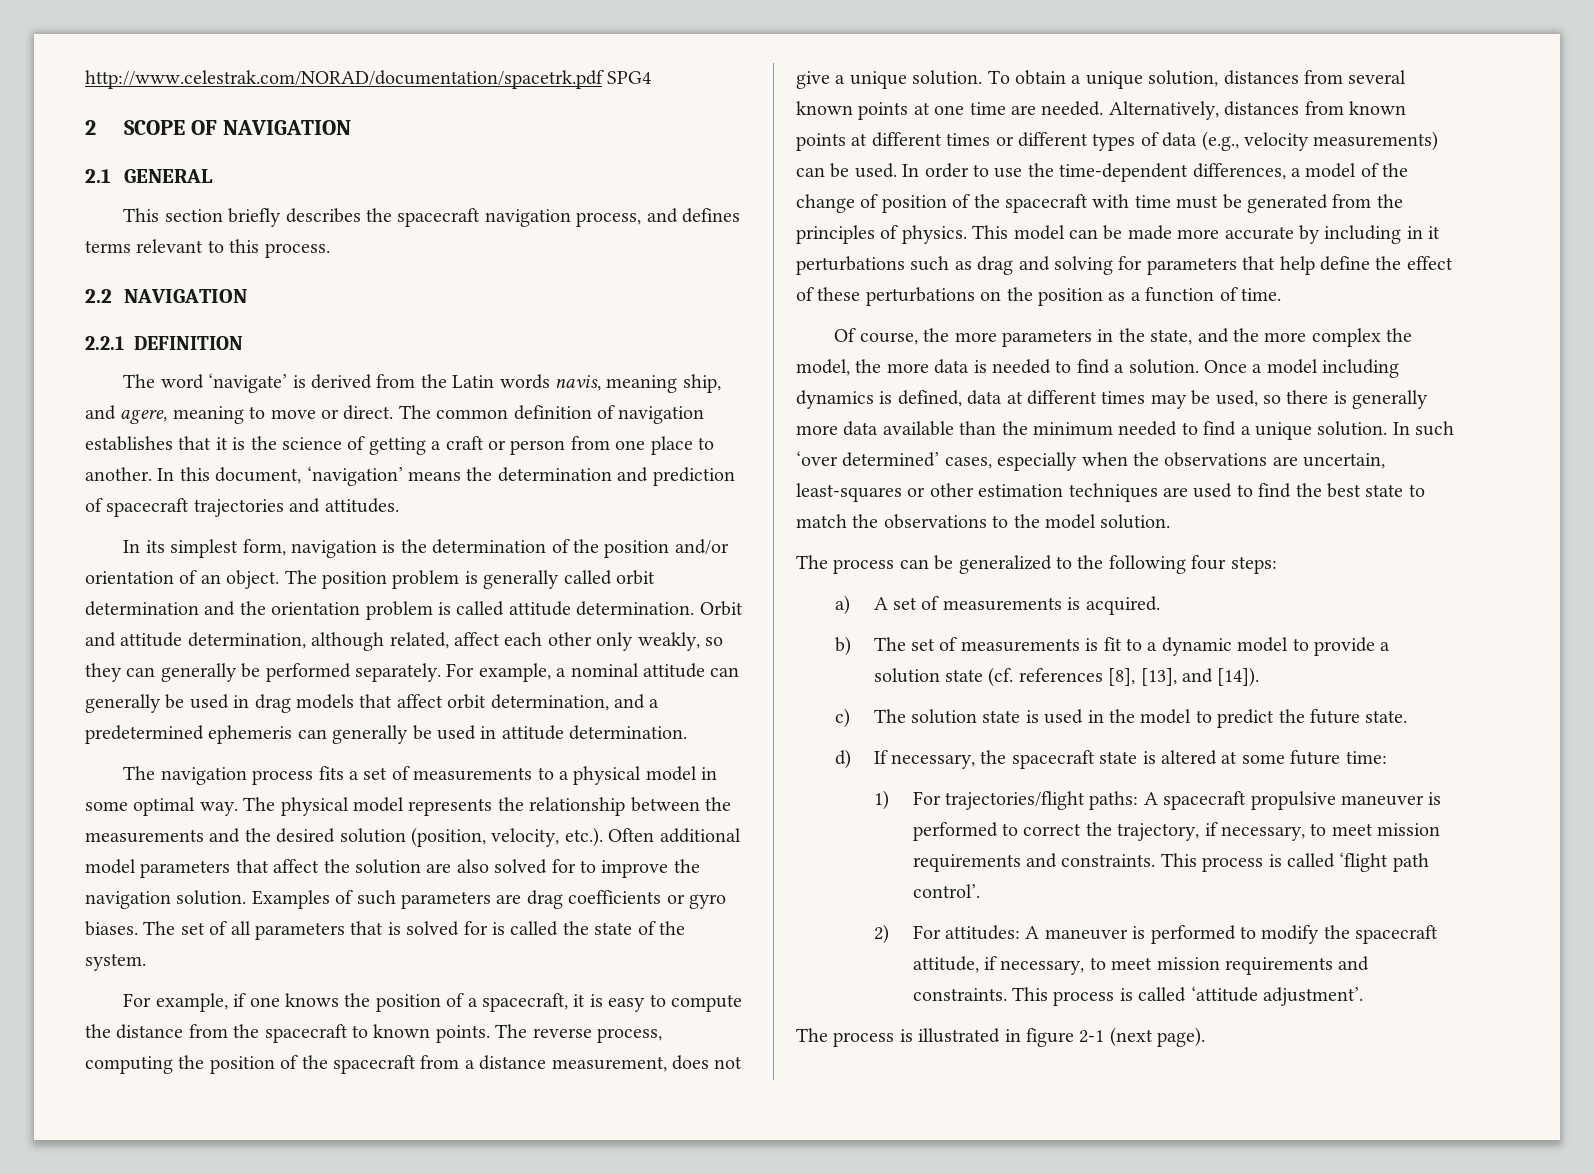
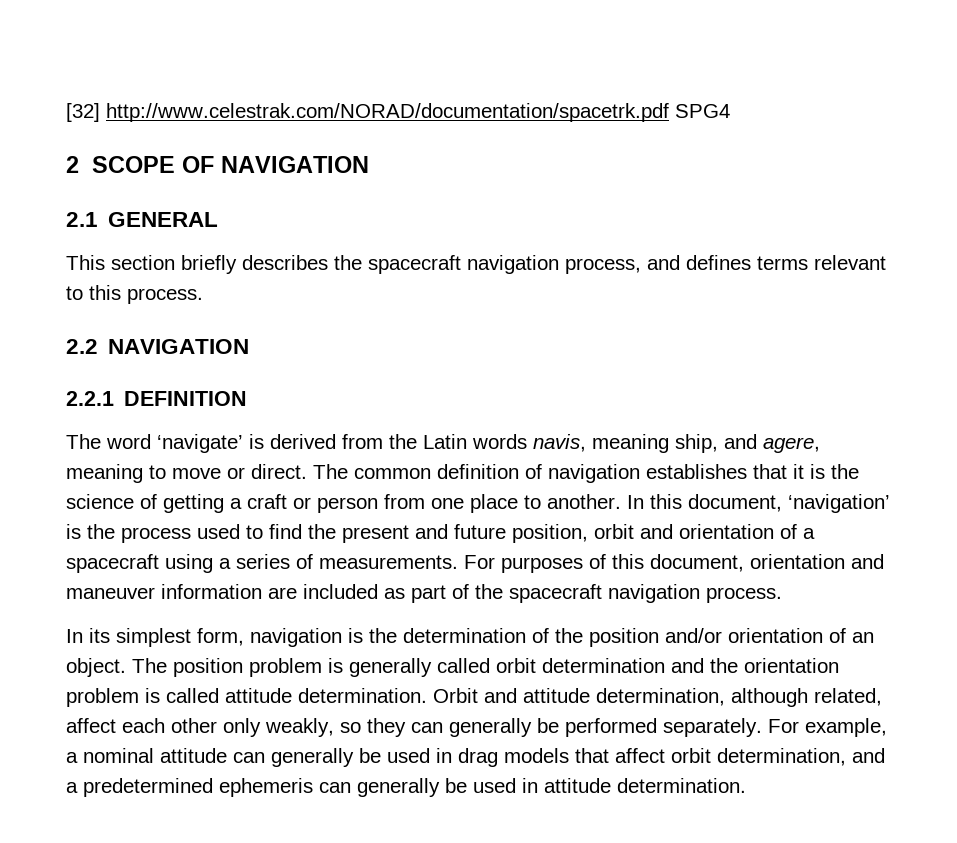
- http://www.celestrak.com/NORAD/documentation/spacetrk.pdf SPG4
+ [32] http://www.celestrak.com/NORAD/documentation/spacetrk.pdf SPG4
- In this document, ‘navigation’ means the determination and prediction of spacecraft trajectories and attitudes.
+ In this document, ‘navigation’ is the process used to find the present and future position, orbit and orientation of a spacecraft using a series of measurements. For purposes of this document, orientation and maneuver information are included as part of the spacecraft navigation process.
- The navigation process fits a set of measurements to a physical model in some optimal way. The physical model represents the relationship between the measurements and the desired solution (position, velocity, etc.). Often additional model parameters that affect the solution are also solved for to improve the navigation solution. Examples of such parameters are drag coefficients or gyro biases. The set of all parameters that is solved for is called the state of the system.
- For example, if one knows the position of a spacecraft, it is easy to compute the distance from the spacecraft to known points. The reverse process, computing the position of the spacecraft from a distance measurement, does not give a unique solution. To obtain a unique solution, distances from several known points at one time are needed. Alternatively, distances from known points at different times or different types of data (e.g., velocity measurements) can be used. In order to use the time-dependent differences, a model of the change of position of the spacecraft with time must be generated from the principles of physics. This model can be made more accurate by including in it perturbations such as drag and solving for parameters that help define the effect of these perturbations on the position as a function of time.
- Of course, the more parameters in the state, and the more complex the model, the more data is needed to find a solution. Once a model including dynamics is defined, data at different times may be used, so there is generally more data available than the minimum needed to find a unique solution. In such ‘over determined’ cases, especially when the observations are uncertain, least-squares or other estimation techniques are used to find the best state to match the observations to the model solution.
- The process can be generalized to the following four steps:
- a) A set of measurements is acquired.
- b) The set of measurements is fit to a dynamic model to provide a solution state (cf. references [8], [13], and [14]).
- c) The solution state is used in the model to predict the future state.
- d) If necessary, the spacecraft state is altered at some future time:
- 1) For trajectories/flight paths: A spacecraft propulsive maneuver is performed to correct the trajectory, if necessary, to meet mission requirements and constraints. This process is called ‘flight path control’.
- 2) For attitudes: A maneuver is performed to modify the spacecraft attitude, if necessary, to meet mission requirements and constraints. This process is called ‘attitude adjustment’.
- The process is illustrated in figure 2-1 (next page).

